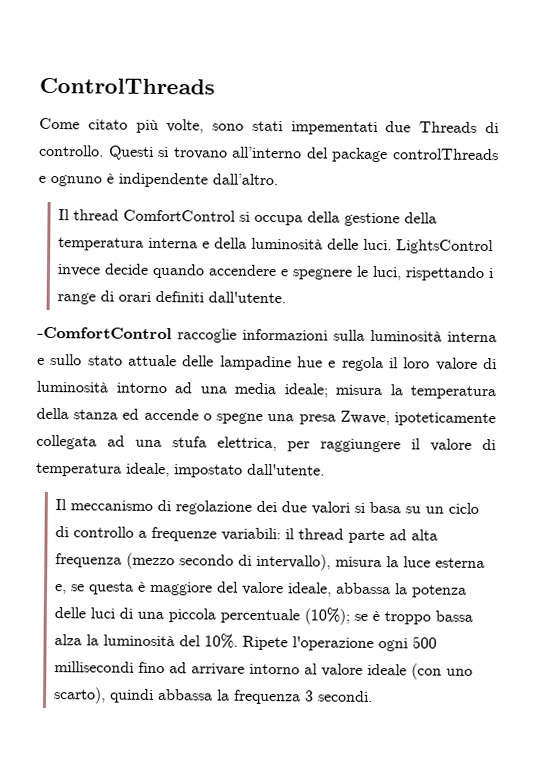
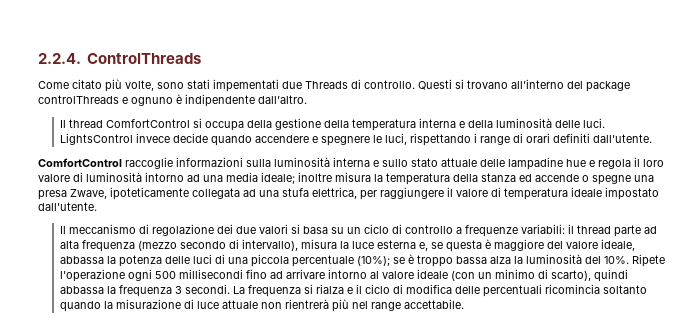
- ControlThreads
+ 2.2.4. ControlThreads
- -ComfortControl raccoglie informazioni sulla luminosità interna e sullo stato attuale delle lampadine hue e regola il loro valore di luminosità intorno ad una media ideale; misura la temperatura della stanza ed accende o spegne una presa Zwave, ipoteticamente collegata ad una stufa elettrica, per raggiungere il valore di temperatura ideale, impostato dall'utente.
+ ComfortControl raccoglie informazioni sulla luminosità interna e sullo stato attuale delle lampadine hue e regola il loro valore di luminosità intorno ad una media ideale; inoltre misura la temperatura della stanza ed accende o spegne una presa Zwave, ipoteticamente collegata ad una stufa elettrica, per raggiungere il valore di temperatura ideale impostato dall'utente.
- Ripete l'operazione ogni 500 millisecondi fino ad arrivare intorno al valore ideale (con uno scarto), quindi abbassa la frequenza 3 secondi.
+ Ripete l'operazione ogni 500 millisecondi fino ad arrivare intorno al valore ideale (con un minimo di scarto), quindi abbassa la frequenza 3 secondi.
+ La frequenza si rialza e il ciclo di modifica delle percentuali ricomincia soltanto quando la misurazione di luce attuale non rientrerà più nel range accettabile.

